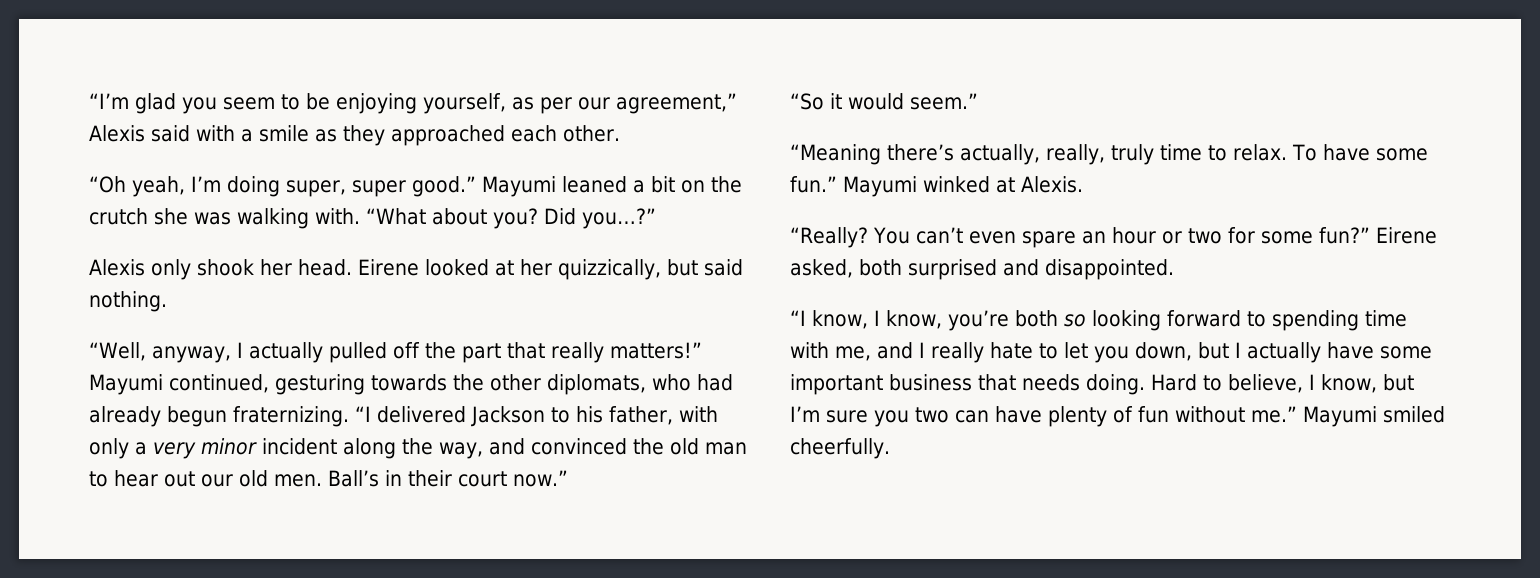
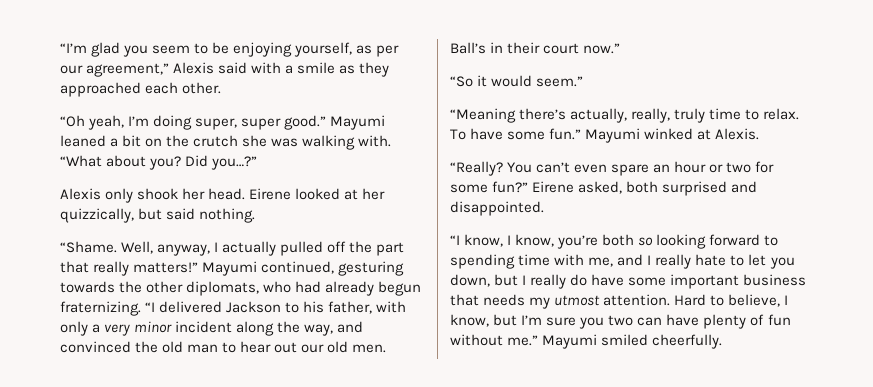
- “Well, anyway, I actually pulled off the part that really matters!”
+ “Shame. Well, anyway, I actually pulled off the part that really matters!”
- “I know, I know, you’re both so looking forward to spending time with me, and I really hate to let you down, but I actually have some important business that needs doing.
+ “I know, I know, you’re both so looking forward to spending time with me, and I really hate to let you down, but I really do have some important business that needs my utmost attention.

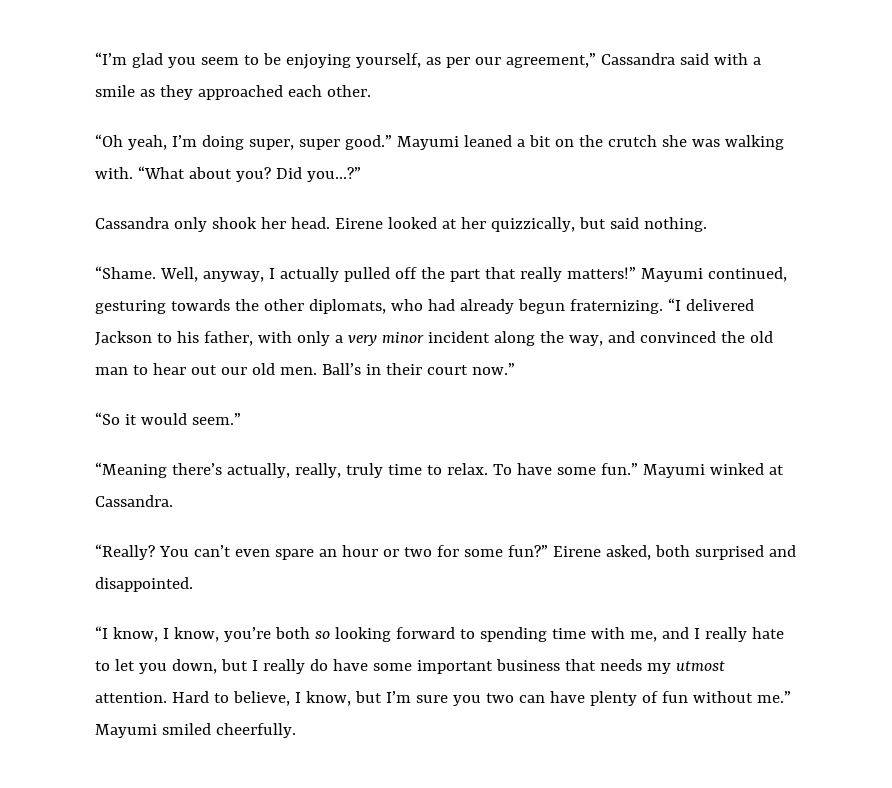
- “I’m glad you seem to be enjoying yourself, as per our agreement,” Alexis said with a smile as they approached each other.
+ “I’m glad you seem to be enjoying yourself, as per our agreement,” Cassandra said with a smile as they approached each other.
- Alexis only shook her head.
+ Cassandra only shook her head.
- Mayumi winked at Alexis.
+ Mayumi winked at Cassandra.

